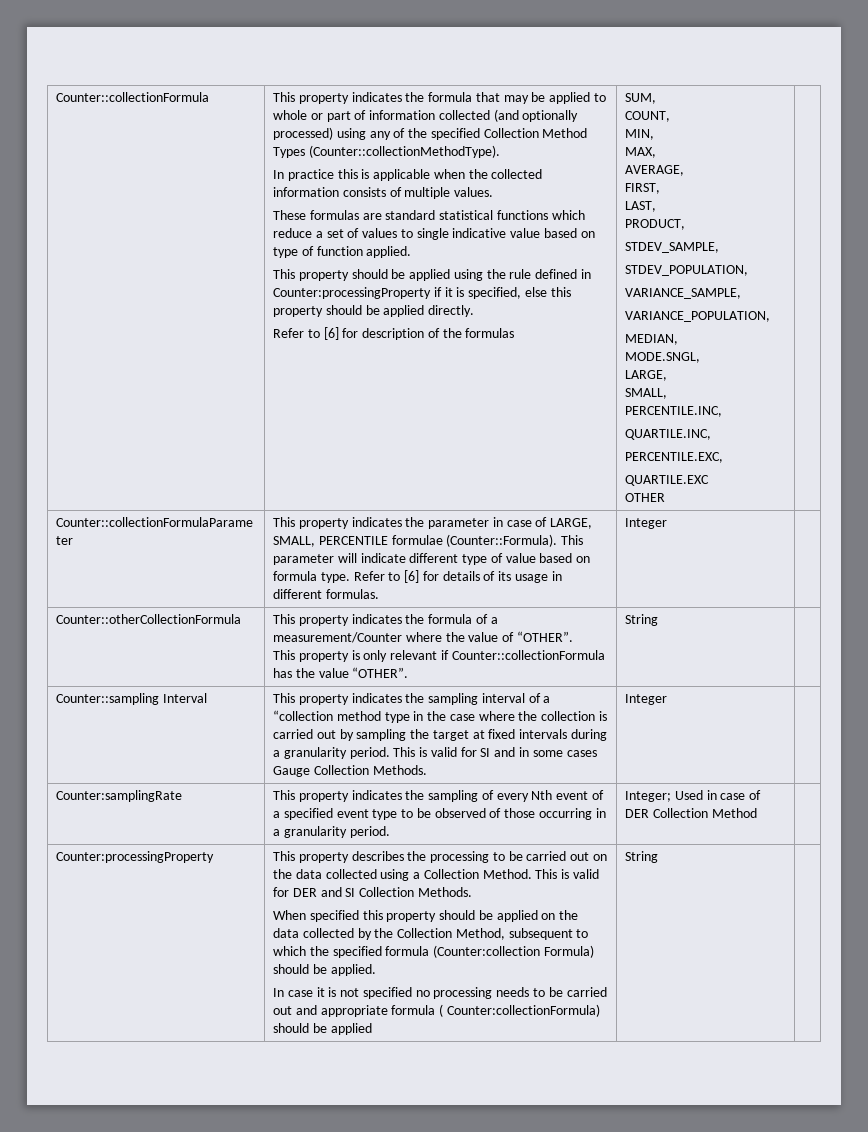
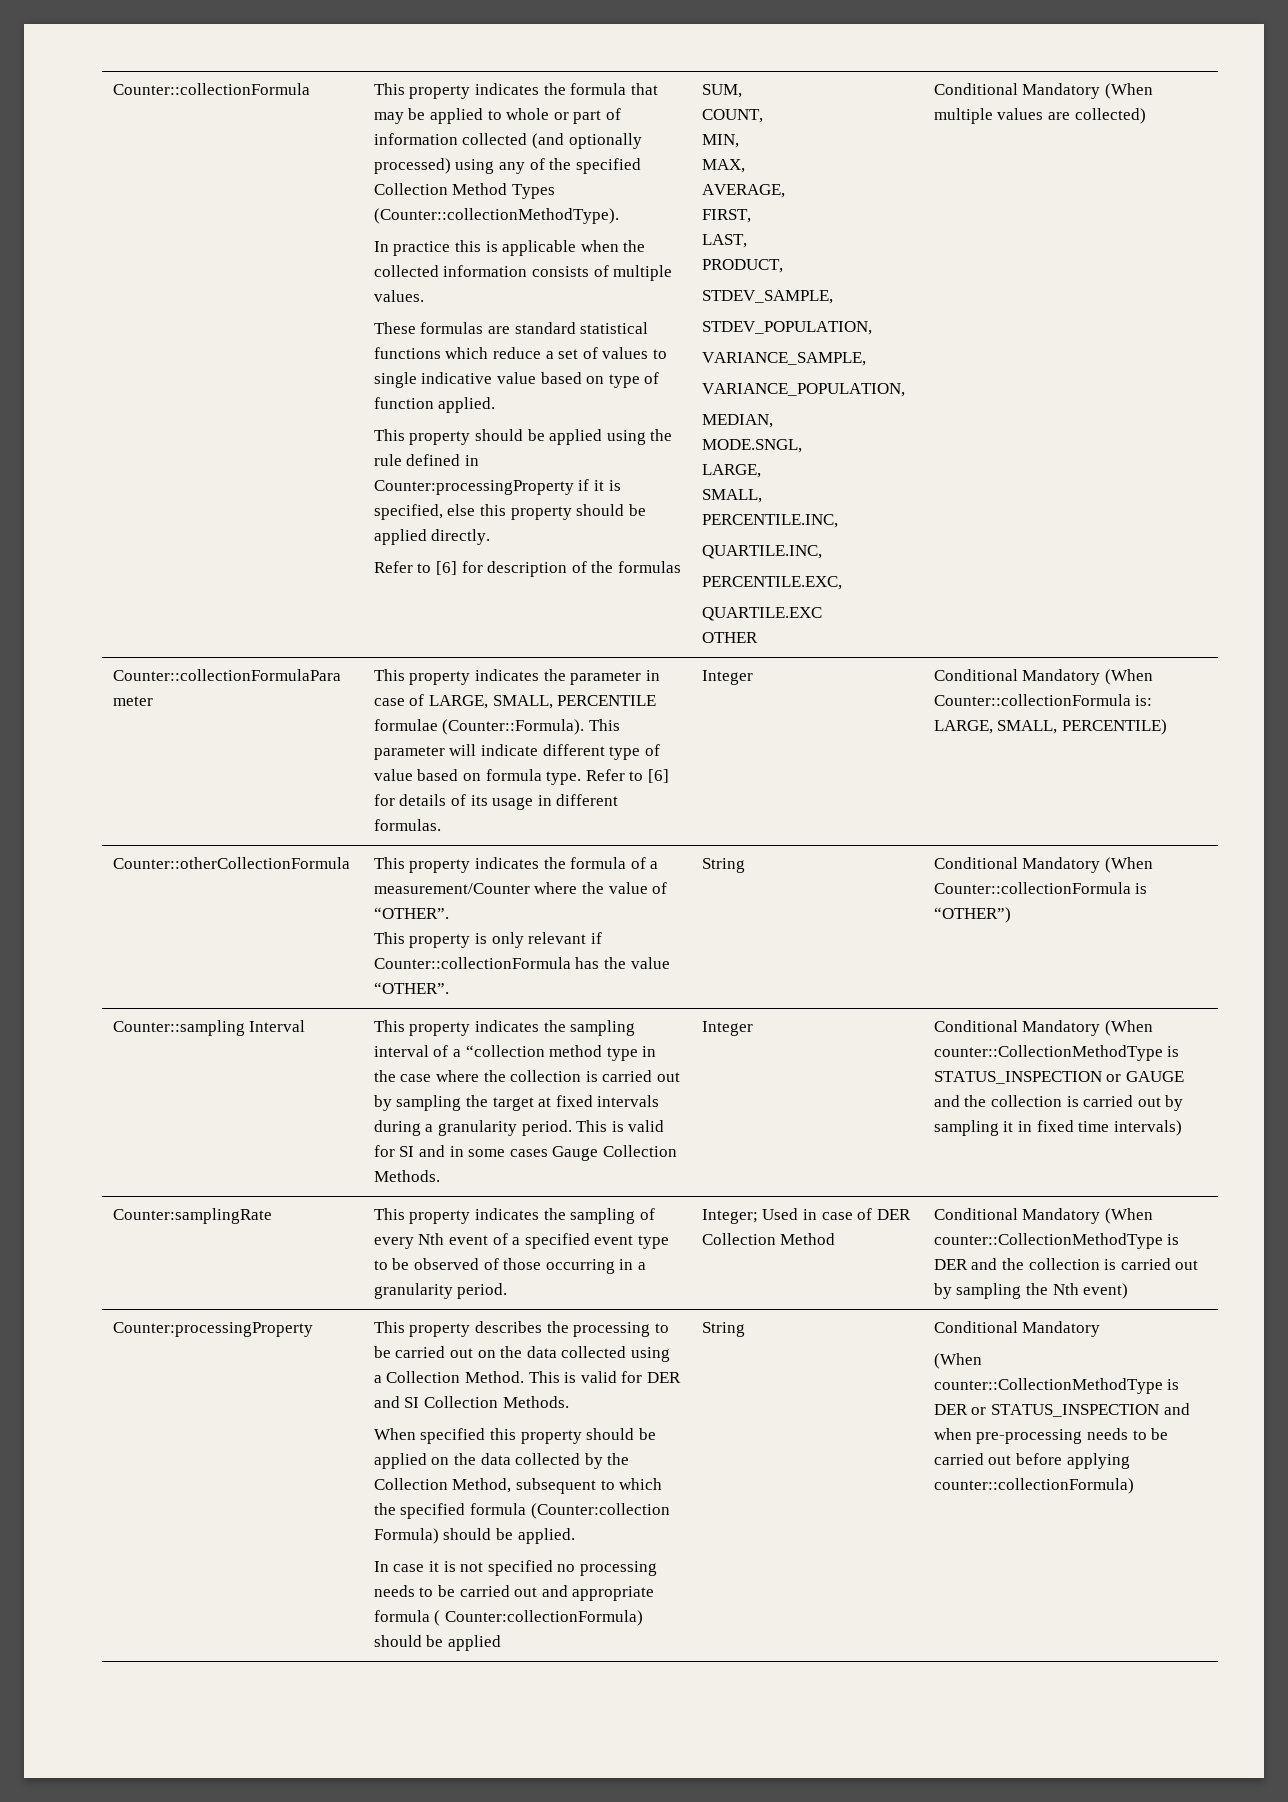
+ Conditional Mandatory (When multiple values are collected)
+ Conditional Mandatory (When Counter::collectionFormula is: LARGE, SMALL, PERCENTILE)
  Counter::otherCollectionFormula | This property indicates the formula of a measurement/Counter where the value of “OTHER”.
- This property is only relevant if Counter::collectionFormula has the value “OTHER”. | String |
+ This property is only relevant if Counter::collectionFormula has the value “OTHER”. | String | Conditional Mandatory (When Counter::collectionFormula is “OTHER”)
+ Conditional Mandatory (When counter::CollectionMethodType is STATUS_INSPECTION or GAUGE and the collection is carried out by sampling it in fixed time intervals)
+ Conditional Mandatory (When counter::CollectionMethodType is DER and the collection is carried out by sampling the Nth event)
- In case it is not specified no processing needs to be carried out and appropriate formula ( Counter:collectionFormula) should be applied | String
+ In case it is not specified no processing needs to be carried out and appropriate formula ( Counter:collectionFormula) should be applied | String | Conditional Mandatory
+ (When counter::CollectionMethodType is DER or STATUS_INSPECTION and when pre-processing needs to be carried out before applying counter::collectionFormula)

